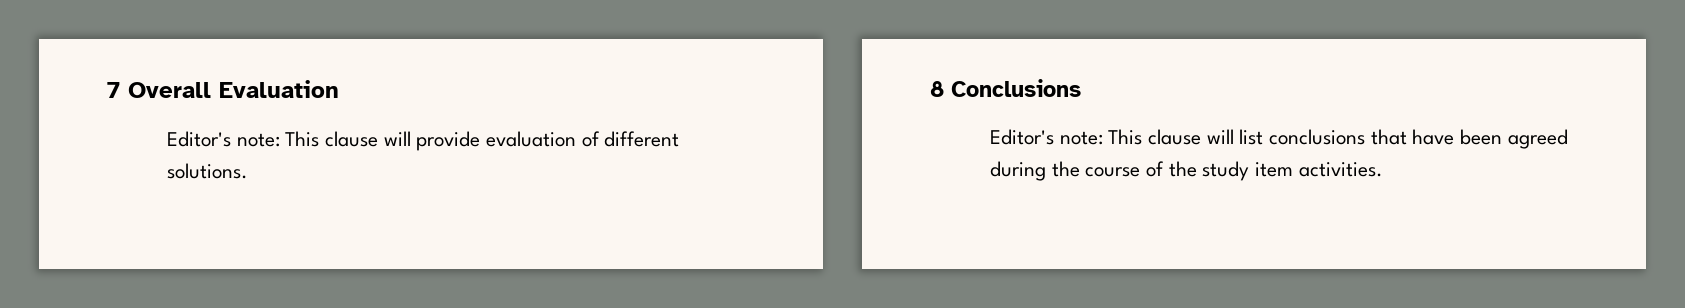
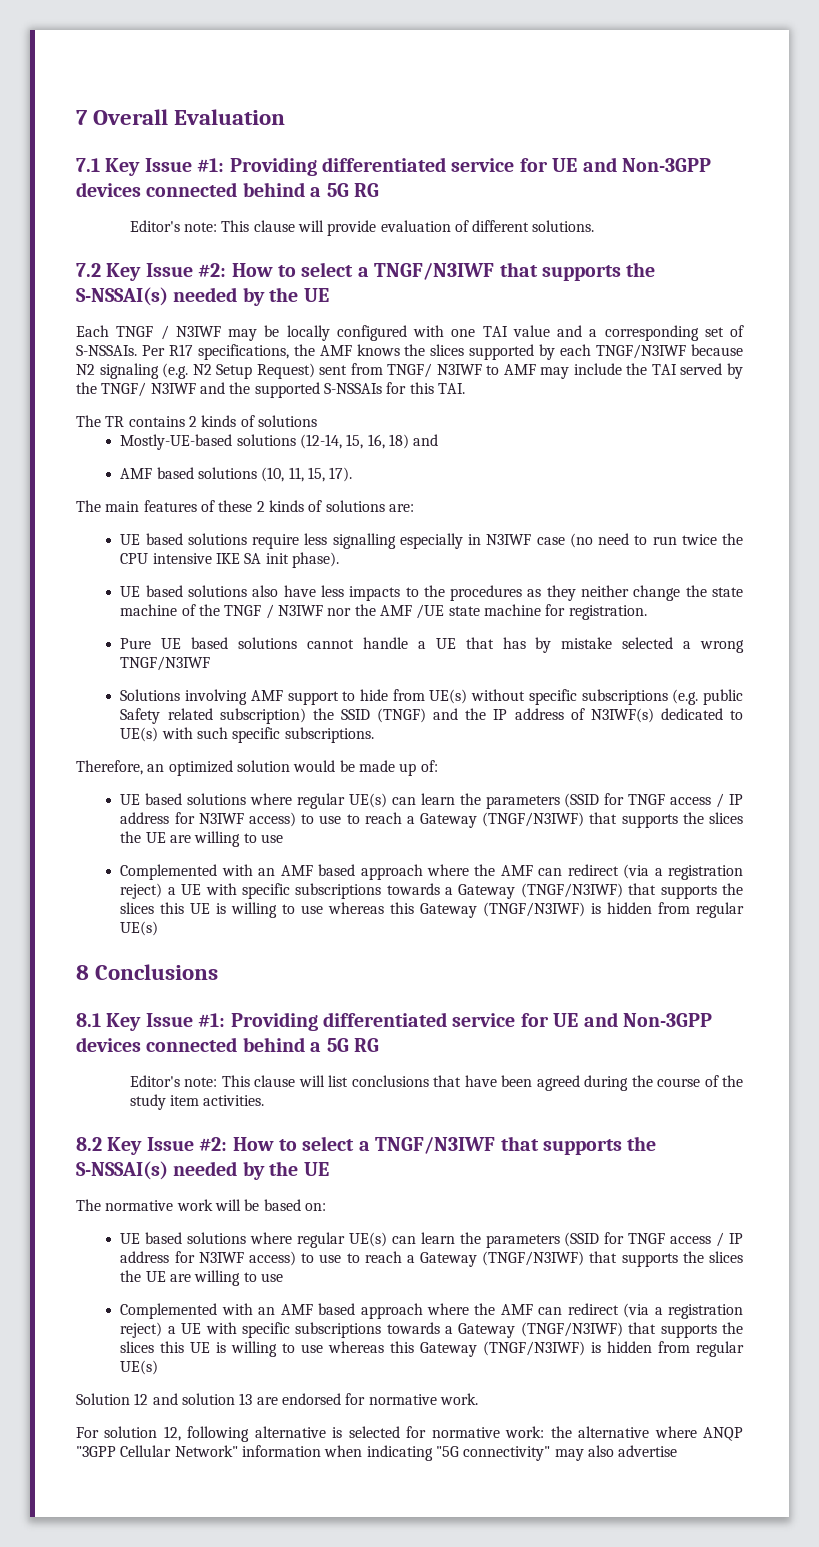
+ 7.1 Key Issue #1: Providing differentiated service for UE and Non-3GPP devices connected behind a 5G RG
+ 7.2 Key Issue #2: How to select a TNGF/N3IWF that supports the S-NSSAI(s) needed by the UE
+ Each TNGF / N3IWF may be locally configured with one TAI value and a corresponding set of S-NSSAIs. Per R17 specifications, the AMF knows the slices supported by each TNGF/N3IWF because N2 signaling (e.g. N2 Setup Request) sent from TNGF/ N3IWF to AMF may include the TAI served by the TNGF/ N3IWF and the supported S-NSSAIs for this TAI.
+ The TR contains 2 kinds of solutions
+ Mostly-UE-based solutions (12-14, 15, 16, 18) and
+ AMF based solutions (10, 11, 15, 17).
+ The main features of these 2 kinds of solutions are:
+ UE based solutions require less signalling especially in N3IWF case (no need to run twice the CPU intensive IKE SA init phase).
+ UE based solutions also have less impacts to the procedures as they neither change the state machine of the TNGF / N3IWF nor the AMF /UE state machine for registration.
+ Pure UE based solutions cannot handle a UE that has by mistake selected a wrong TNGF/N3IWF
+ Solutions involving AMF support to hide from UE(s) without specific subscriptions (e.g. public Safety related subscription) the SSID (TNGF) and the IP address of N3IWF(s) dedicated to UE(s) with such specific subscriptions.
+ Therefore, an optimized solution would be made up of:
+ UE based solutions where regular UE(s) can learn the parameters (SSID for TNGF access / IP address for N3IWF access) to use to reach a Gateway (TNGF/N3IWF) that supports the slices the UE are willing to use
+ Complemented with an AMF based approach where the AMF can redirect (via a registration reject) a UE with specific subscriptions towards a Gateway (TNGF/N3IWF) that supports the slices this UE is willing to use whereas this Gateway (TNGF/N3IWF) is hidden from regular UE(s)
  8 Conclusions
+ 8.1 Key Issue #1: Providing differentiated service for UE and Non-3GPP devices connected behind a 5G RG
+ 8.2 Key Issue #2: How to select a TNGF/N3IWF that supports the S-NSSAI(s) needed by the UE
+ The normative work will be based on:
+ UE based solutions where regular UE(s) can learn the parameters (SSID for TNGF access / IP address for N3IWF access) to use to reach a Gateway (TNGF/N3IWF) that supports the slices the UE are willing to use
+ Complemented with an AMF based approach where the AMF can redirect (via a registration reject) a UE with specific subscriptions towards a Gateway (TNGF/N3IWF) that supports the slices this UE is willing to use whereas this Gateway (TNGF/N3IWF) is hidden from regular UE(s)
+ Solution 12 and solution 13 are endorsed for normative work.
+ For solution 12, following alternative is selected for normative work: the alternative where ANQP "3GPP Cellular Network" information when indicating "5G connectivity" may also advertise

